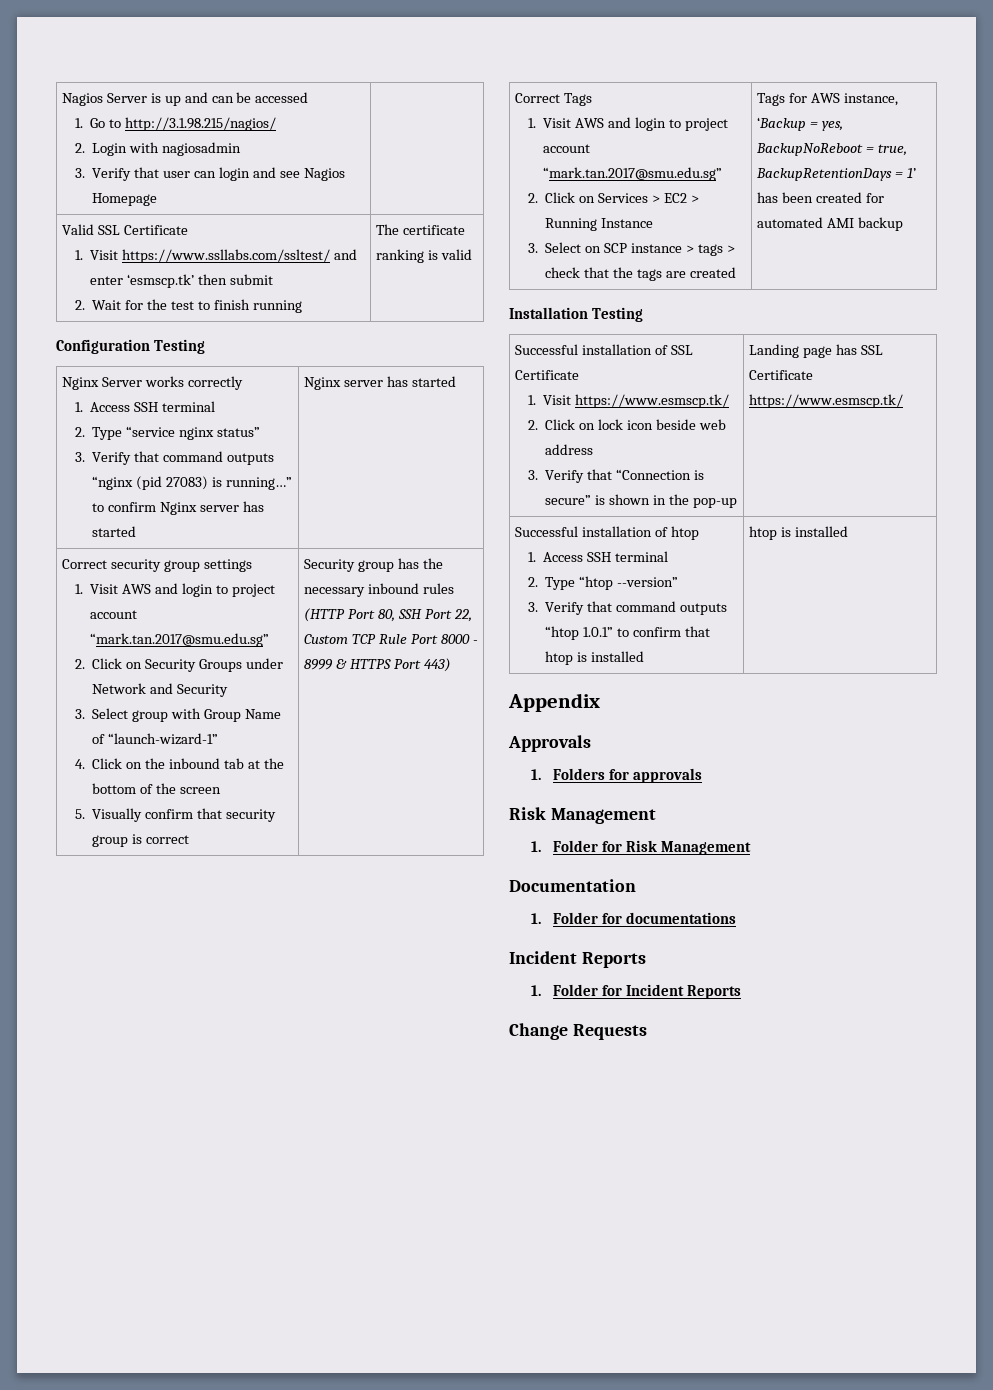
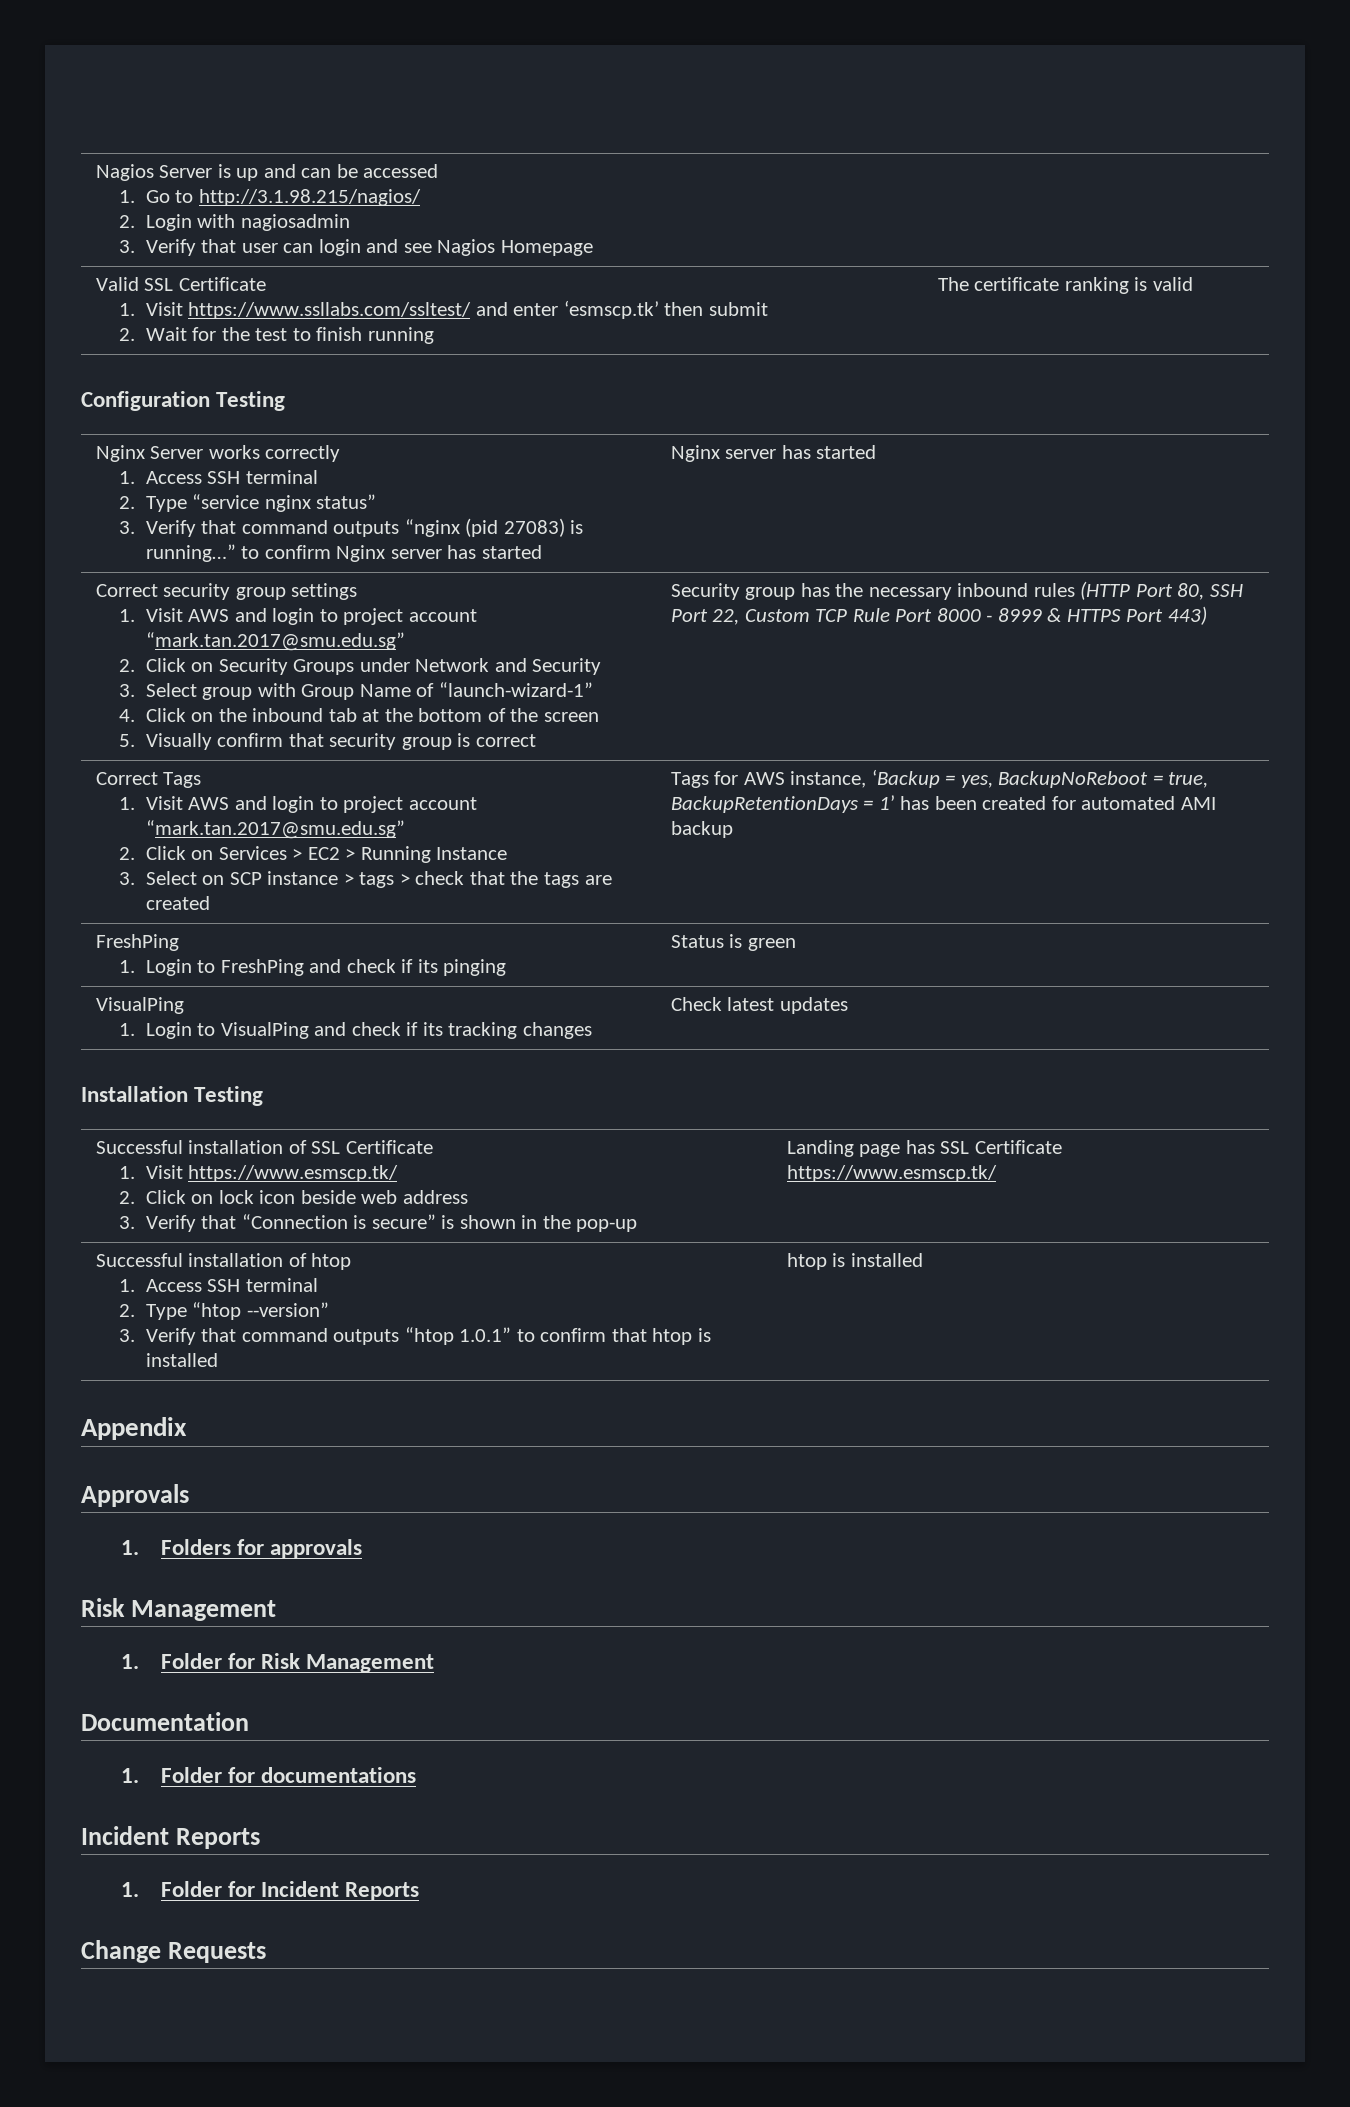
  Tags for AWS instance, ‘Backup = yes, BackupNoReboot = true, BackupRetentionDays = 1’ has been created for automated AMI backup
+ FreshPing
+ 1. Login to FreshPing and check if its pinging | Status is green
+ VisualPing
+ 1. Login to VisualPing and check if its tracking changes | Check latest updates

